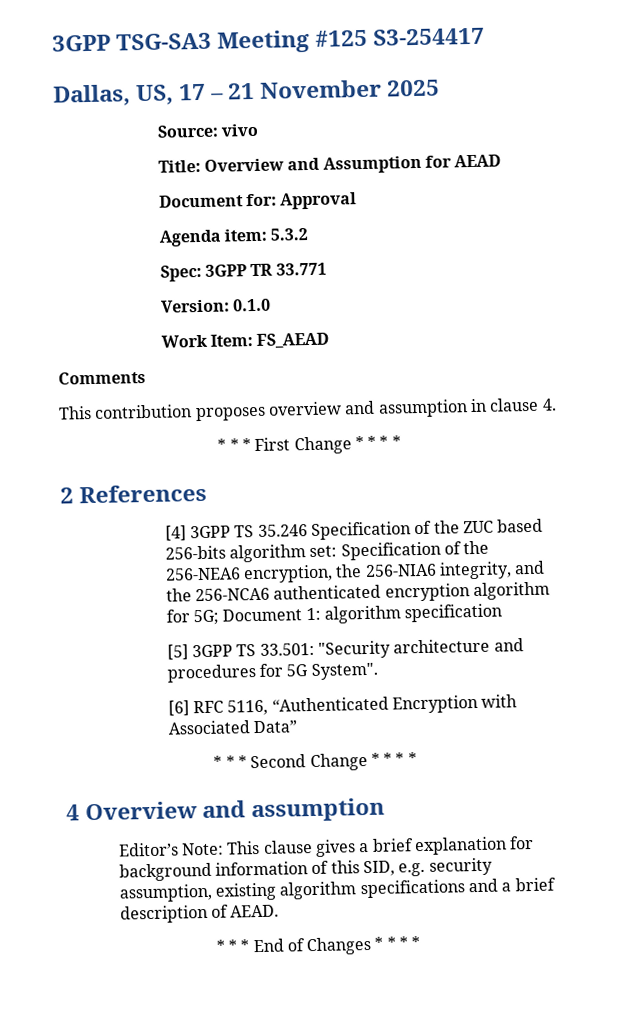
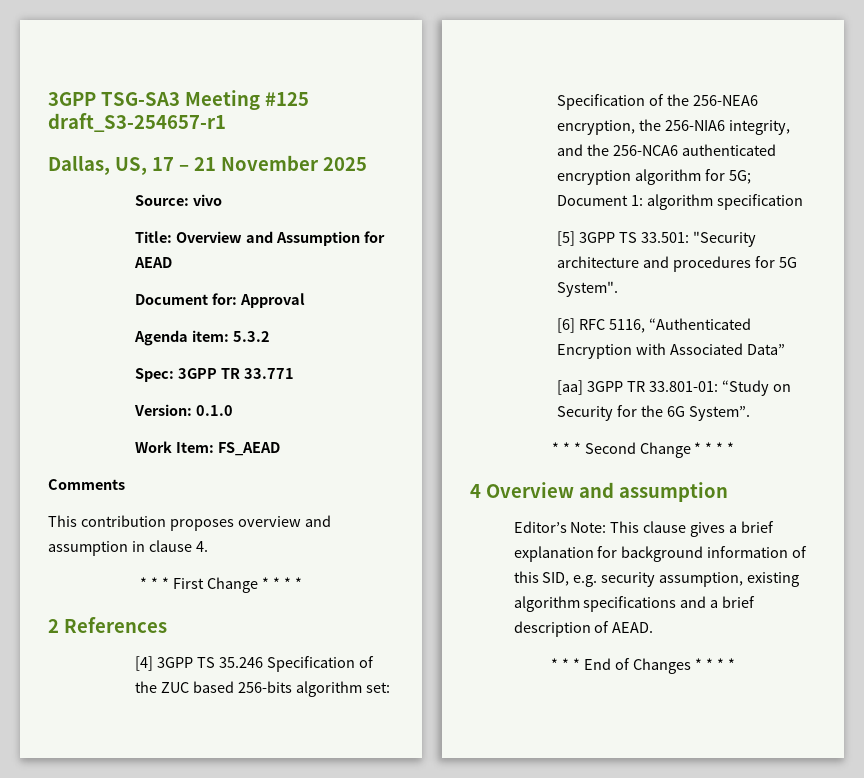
- 3GPP TSG-SA3 Meeting #125 S3-254417
+ 3GPP TSG-SA3 Meeting #125 draft_S3-254657-r1
+ [aa] 3GPP TR 33.801-01: “Study on Security for the 6G System”.

